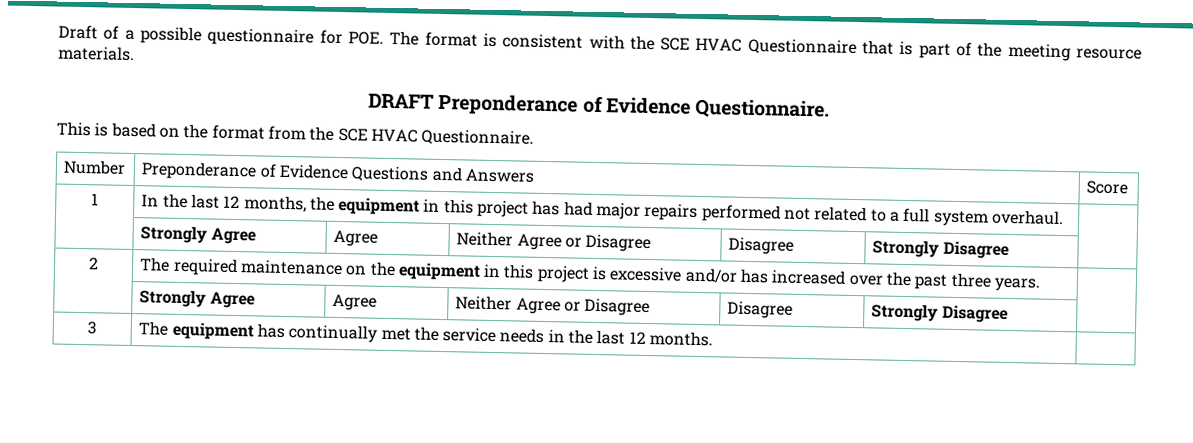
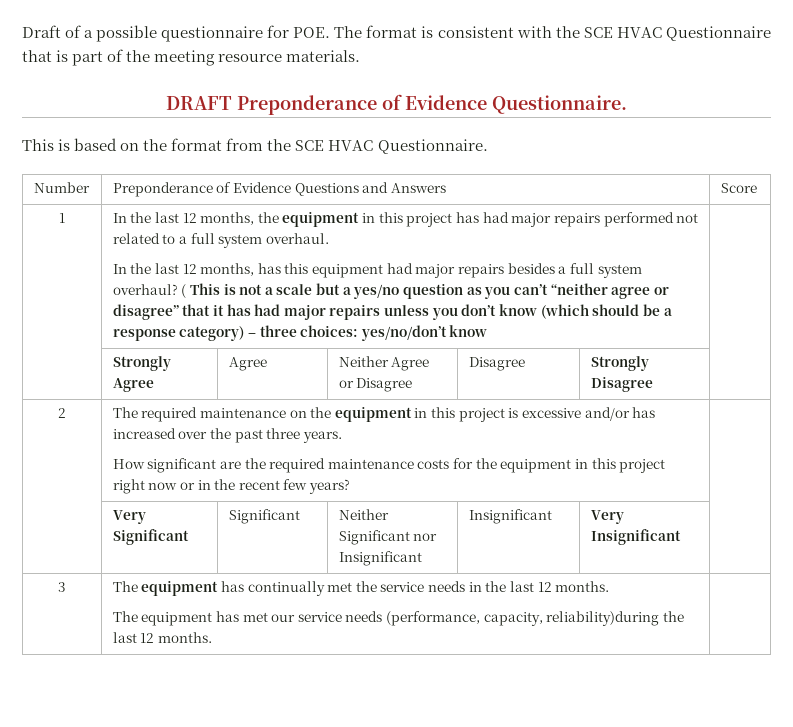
+ In the last 12 months, has this equipment had major repairs besides a full system overhaul? ( This is not a scale but a yes/no question as you can’t “neither agree or disagree” that it has had major repairs unless you don’t know (which should be a response category) – three choices: yes/no/don’t know
- The required maintenance on the equipment in this project is excessive and/or has increased over the past three years. |
- | Strongly Agree | Agree | Neither Agree or Disagree | Disagree | Strongly Disagree |
+ The required maintenance on the equipment in this project is excessive and/or has increased over the past three years.
+ How significant are the required maintenance costs for the equipment in this project right now or in the recent few years? |
+ | Very Significant | Significant | Neither Significant nor Insignificant | Insignificant | Very Insignificant |
- 3 | The equipment has continually met the service needs in the last 12 months. |
+ 3 | The equipment has continually met the service needs in the last 12 months.
+ The equipment has met our service needs (performance, capacity, reliability)during the last 12 months. |

